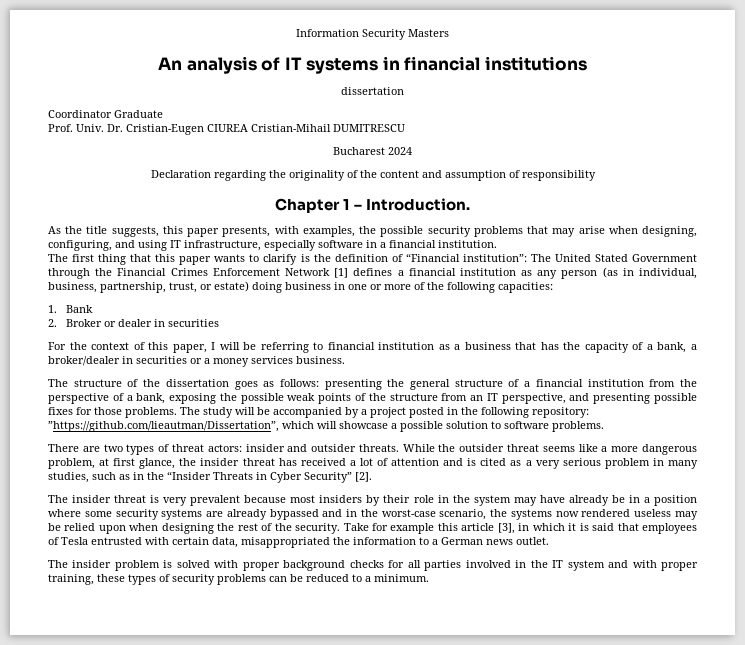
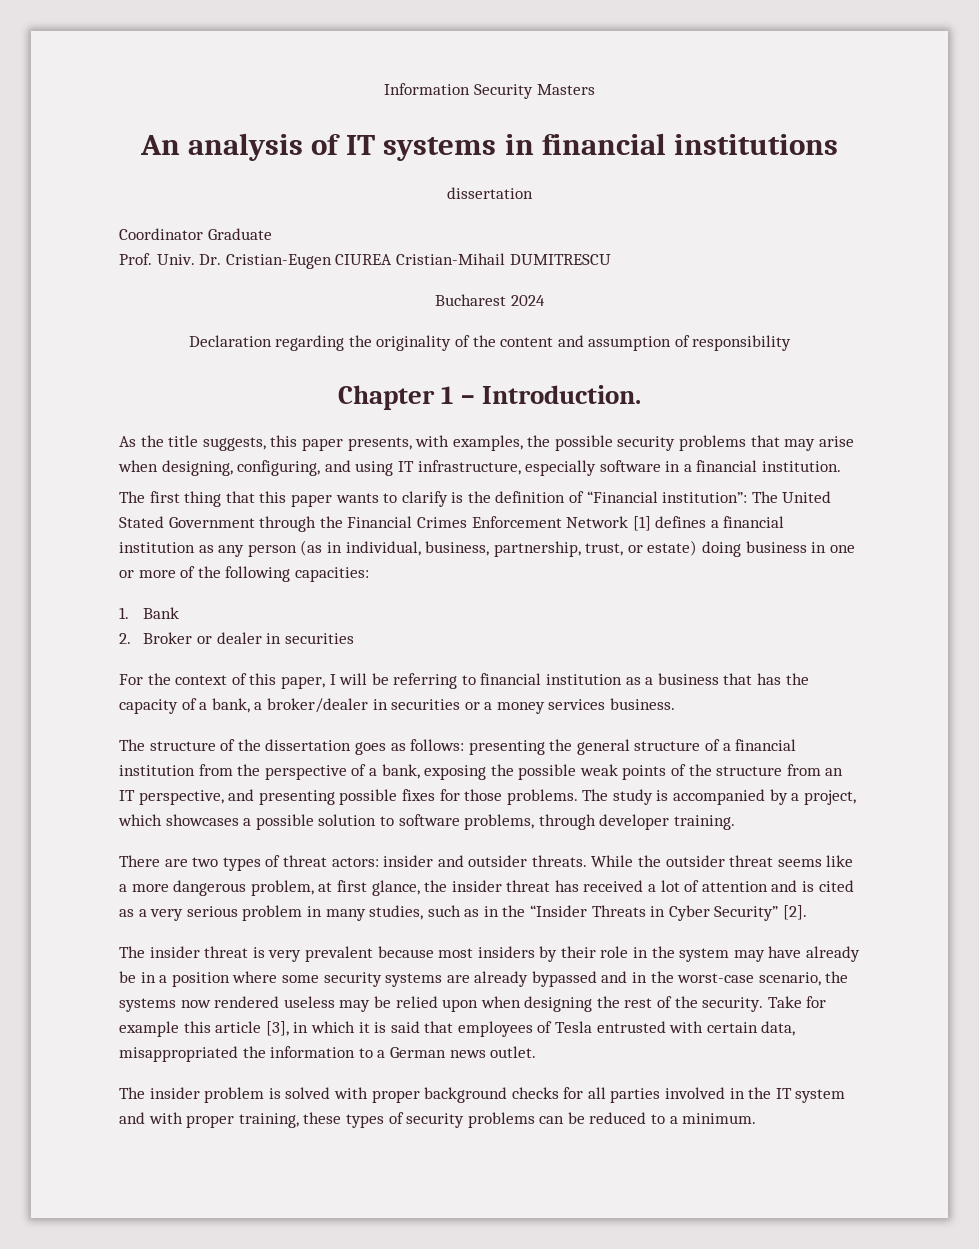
- The study will be accompanied by a project posted in the following repository: ”https://github.com/lieautman/Dissertation”, which will showcase a possible solution to software problems.
+ The study is accompanied by a project, which showcases a possible solution to software problems, through developer training.

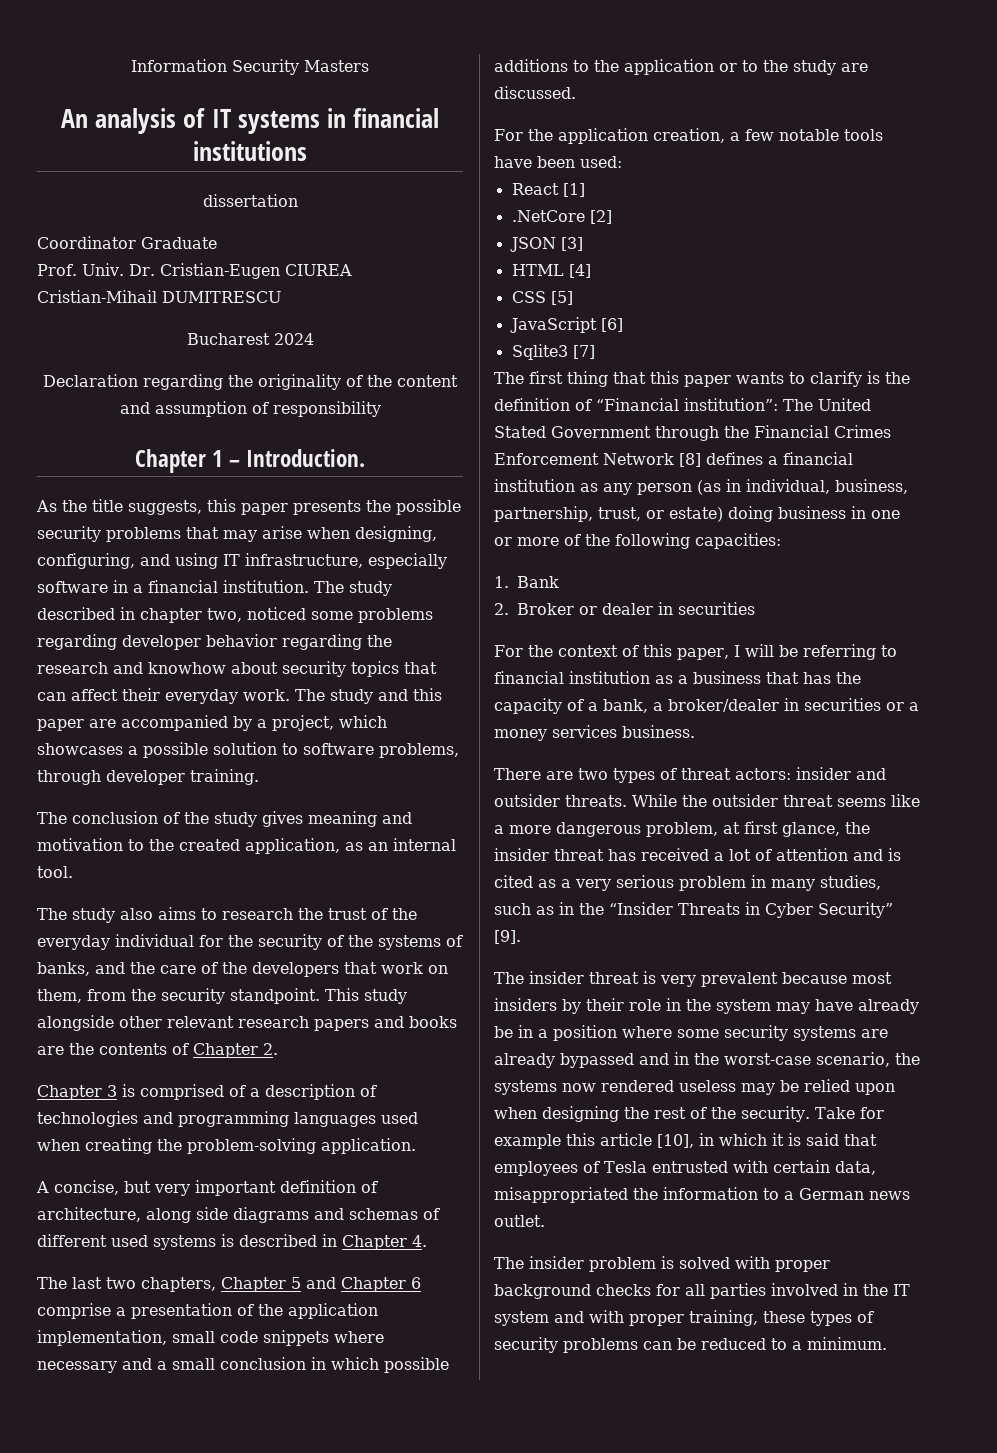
- As the title suggests, this paper presents, with examples, the possible security problems that may arise when designing, configuring, and using IT infrastructure, especially software in a financial institution.
+ As the title suggests, this paper presents the possible security problems that may arise when designing, configuring, and using IT infrastructure, especially software in a financial institution. The study described in chapter two, noticed some problems regarding developer behavior regarding the research and knowhow about security topics that can affect their everyday work. The study and this paper are accompanied by a project, which showcases a possible solution to software problems, through developer training.
+ The conclusion of the study gives meaning and motivation to the created application, as an internal tool.
+ The study also aims to research the trust of the everyday individual for the security of the systems of banks, and the care of the developers that work on them, from the security standpoint. This study alongside other relevant research papers and books are the contents of Chapter 2.
+ Chapter 3 is comprised of a description of technologies and programming languages used when creating the problem-solving application.
+ A concise, but very important definition of architecture, along side diagrams and schemas of different used systems is described in Chapter 4.
+ The last two chapters, Chapter 5 and Chapter 6 comprise a presentation of the application implementation, small code snippets where necessary and a small conclusion in which possible additions to the application or to the study are discussed.
+ For the application creation, a few notable tools have been used:
+ React [1]
+ .NetCore [2]
+ JSON [3]
+ HTML [4]
+ CSS [5]
+ JavaScript [6]
+ Sqlite3 [7]
- The first thing that this paper wants to clarify is the definition of “Financial institution”: The United Stated Government through the Financial Crimes Enforcement Network [1] defines a financial institution as any person (as in individual, business, partnership, trust, or estate) doing business in one or more of the following capacities:
+ The first thing that this paper wants to clarify is the definition of “Financial institution”: The United Stated Government through the Financial Crimes Enforcement Network [8] defines a financial institution as any person (as in individual, business, partnership, trust, or estate) doing business in one or more of the following capacities:
- The structure of the dissertation goes as follows: presenting the general structure of a financial institution from the perspective of a bank, exposing the possible weak points of the structure from an IT perspective, and presenting possible fixes for those problems. The study is accompanied by a project, which showcases a possible solution to software problems, through developer training.
- While the outsider threat seems like a more dangerous problem, at first glance, the insider threat has received a lot of attention and is cited as a very serious problem in many studies, such as in the “Insider Threats in Cyber Security” [2].
+ While the outsider threat seems like a more dangerous problem, at first glance, the insider threat has received a lot of attention and is cited as a very serious problem in many studies, such as in the “Insider Threats in Cyber Security” [9].
- Take for example this article [3], in which it is said that employees of Tesla entrusted with certain data, misappropriated the information to a German news outlet.
+ Take for example this article [10], in which it is said that employees of Tesla entrusted with certain data, misappropriated the information to a German news outlet.

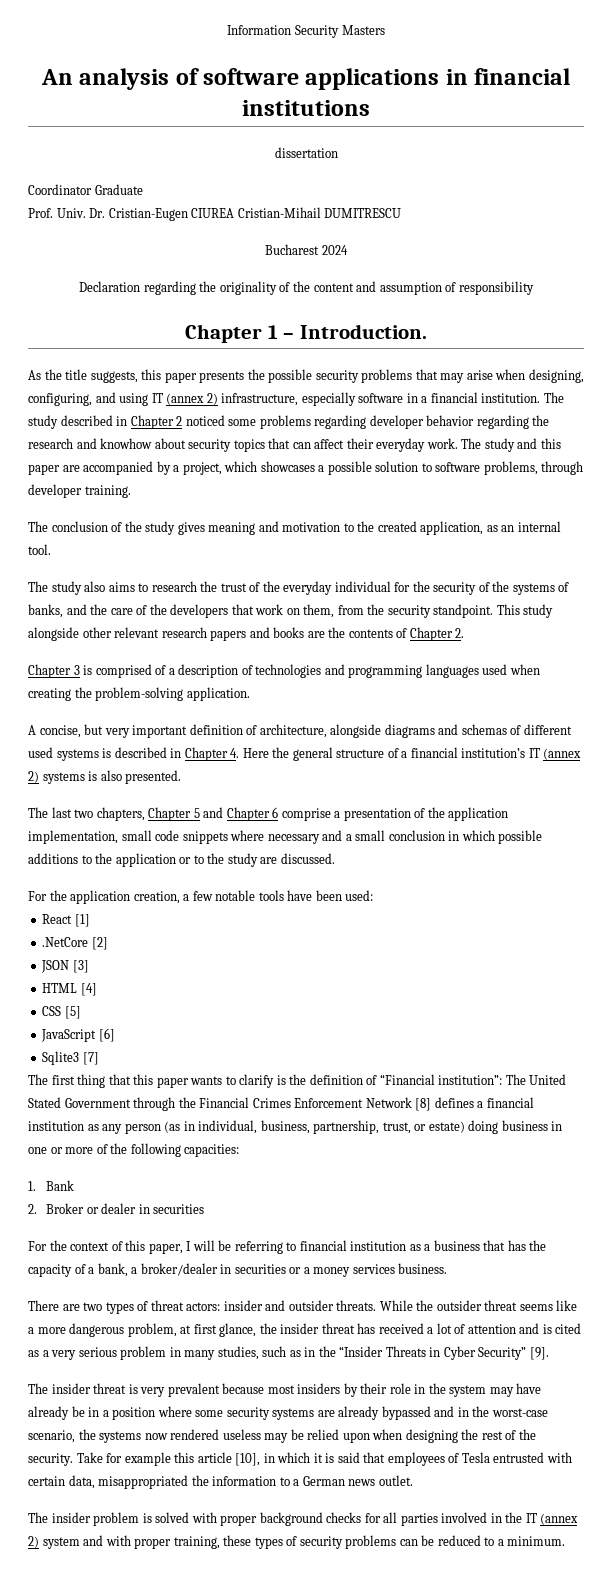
- An analysis of IT systems in financial institutions
+ An analysis of software applications in financial institutions
- As the title suggests, this paper presents the possible security problems that may arise when designing, configuring, and using IT infrastructure, especially software in a financial institution.
+ As the title suggests, this paper presents the possible security problems that may arise when designing, configuring, and using IT (annex 2) infrastructure, especially software in a financial institution.
- The study described in chapter two, noticed some problems regarding developer behavior regarding the research and knowhow about security topics that can affect their everyday work.
+ The study described in Chapter 2 noticed some problems regarding developer behavior regarding the research and knowhow about security topics that can affect their everyday work.
- A concise, but very important definition of architecture, along side diagrams and schemas of different used systems is described in Chapter 4.
+ A concise, but very important definition of architecture, alongside diagrams and schemas of different used systems is described in Chapter 4. Here the general structure of a financial institution’s IT (annex 2) systems is also presented.
- The insider problem is solved with proper background checks for all parties involved in the IT system and with proper training, these types of security problems can be reduced to a minimum.
+ The insider problem is solved with proper background checks for all parties involved in the IT (annex 2) system and with proper training, these types of security problems can be reduced to a minimum.

